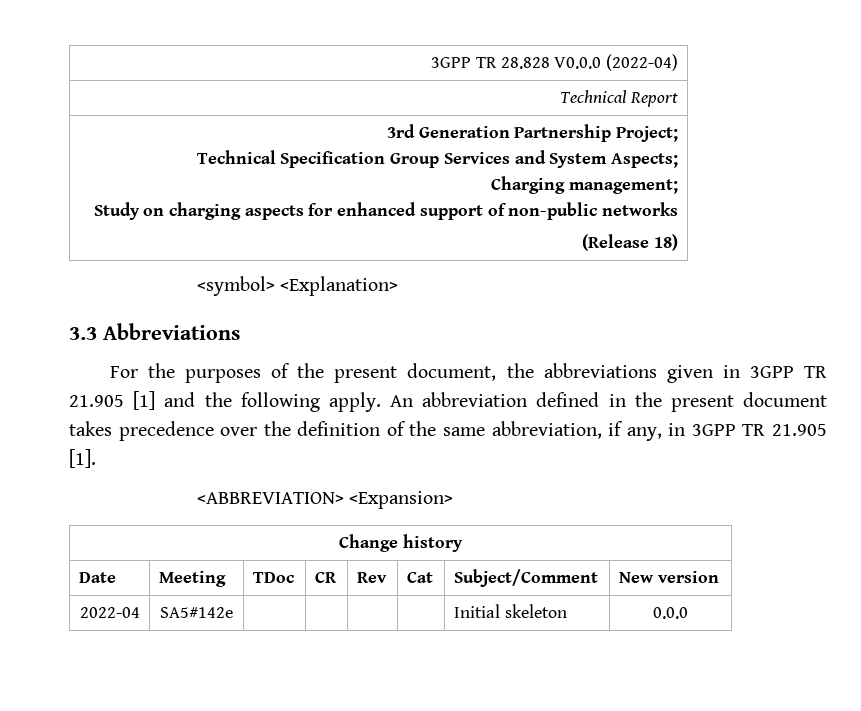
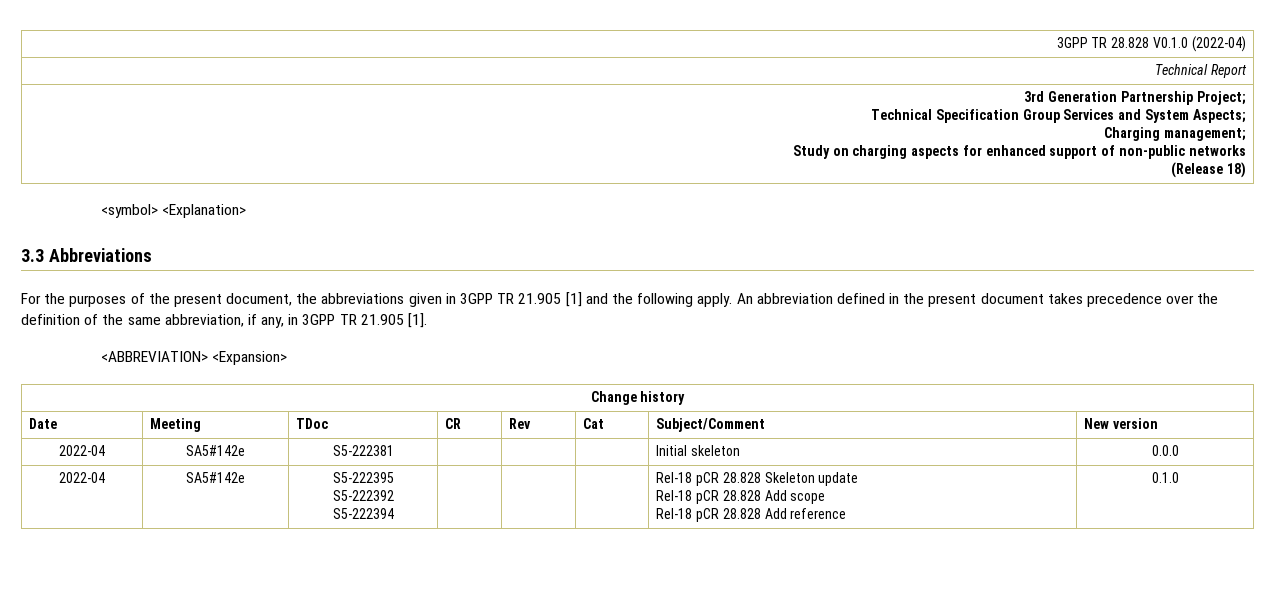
- 3GPP TR 28.828 V0.0.0 (2022-04)
+ 3GPP TR 28.828 V0.1.0 (2022-04)
- 2022-04 | SA5#142e | | | | | Initial skeleton | 0.0.0
+ 2022-04 | SA5#142e | S5-222381 | | | | Initial skeleton | 0.0.0
+ 2022-04 | SA5#142e | S5-222395
+ S5-222392
+ S5-222394 | | | | Rel-18 pCR 28.828 Skeleton update
+ Rel-18 pCR 28.828 Add scope
+ Rel-18 pCR 28.828 Add reference | 0.1.0

